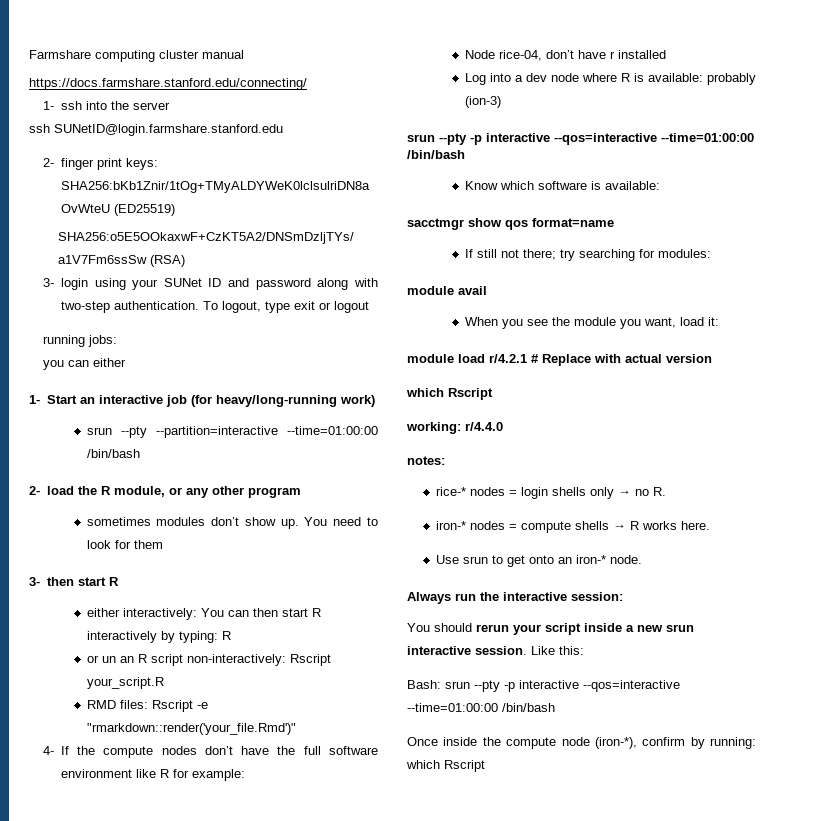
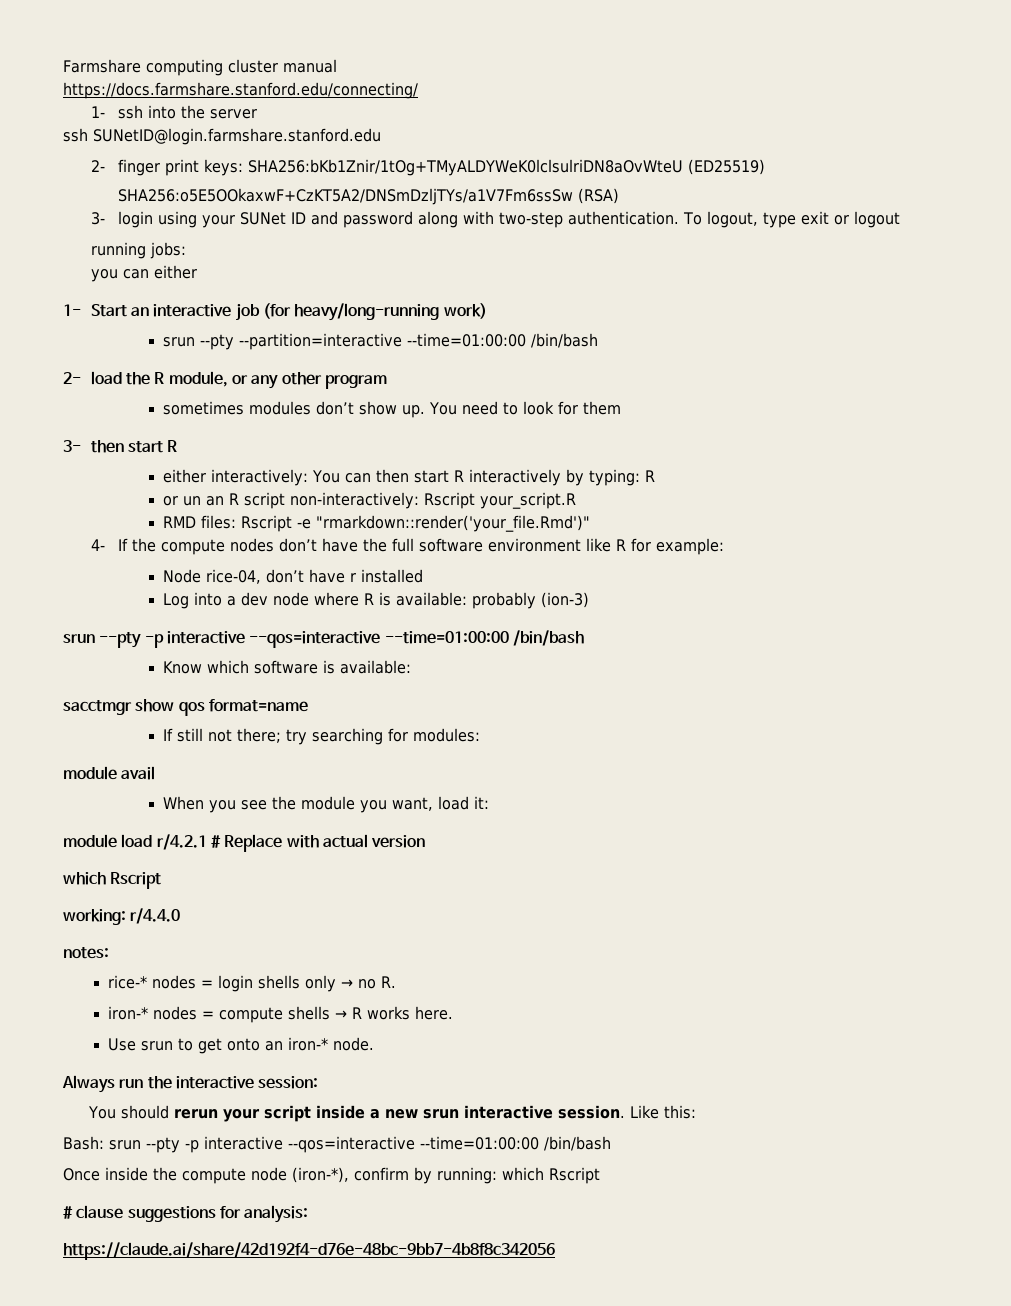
+ # clause suggestions for analysis:
+ https://claude.ai/share/42d192f4-d76e-48bc-9bb7-4b8f8c342056

